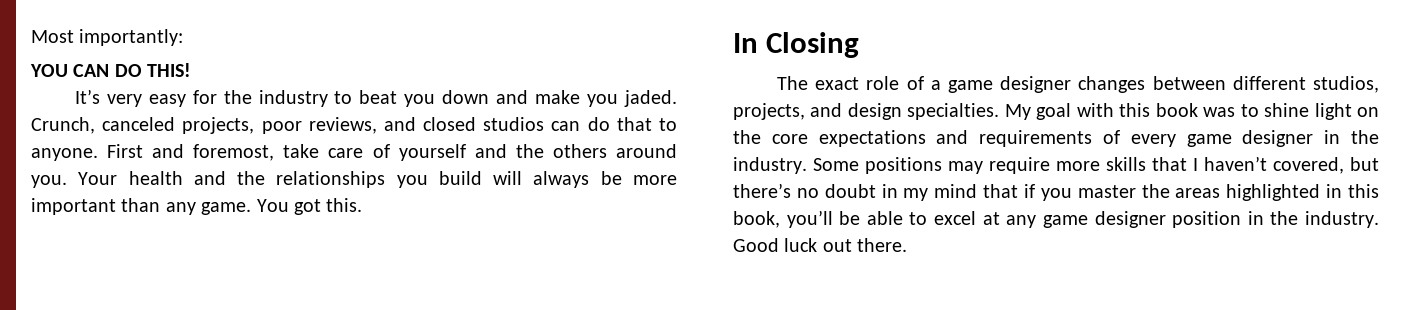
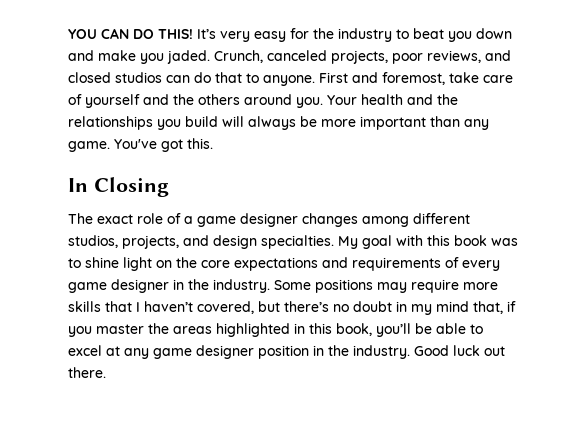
- Most importantly:
- YOU CAN DO THIS!
- It’s very easy for the industry to beat you down and make you jaded.
+ YOU CAN DO THIS! It’s very easy for the industry to beat you down and make you jaded.
- You got this.
+ You've got this.
- The exact role of a game designer changes between different studios, projects, and design specialties.
+ The exact role of a game designer changes among different studios, projects, and design specialties.
- Some positions may require more skills that I haven’t covered, but there’s no doubt in my mind that if you master the areas highlighted in this book, you’ll be able to excel at any game designer position in the industry.
+ Some positions may require more skills that I haven’t covered, but there’s no doubt in my mind that, if you master the areas highlighted in this book, you’ll be able to excel at any game designer position in the industry.

